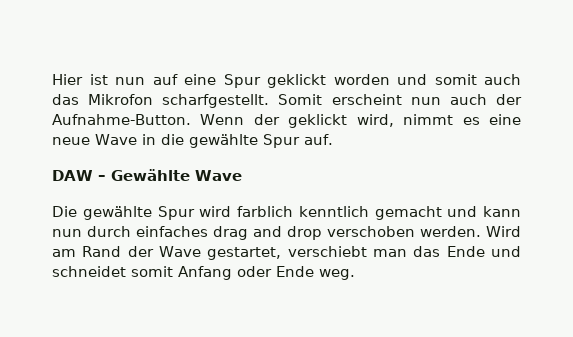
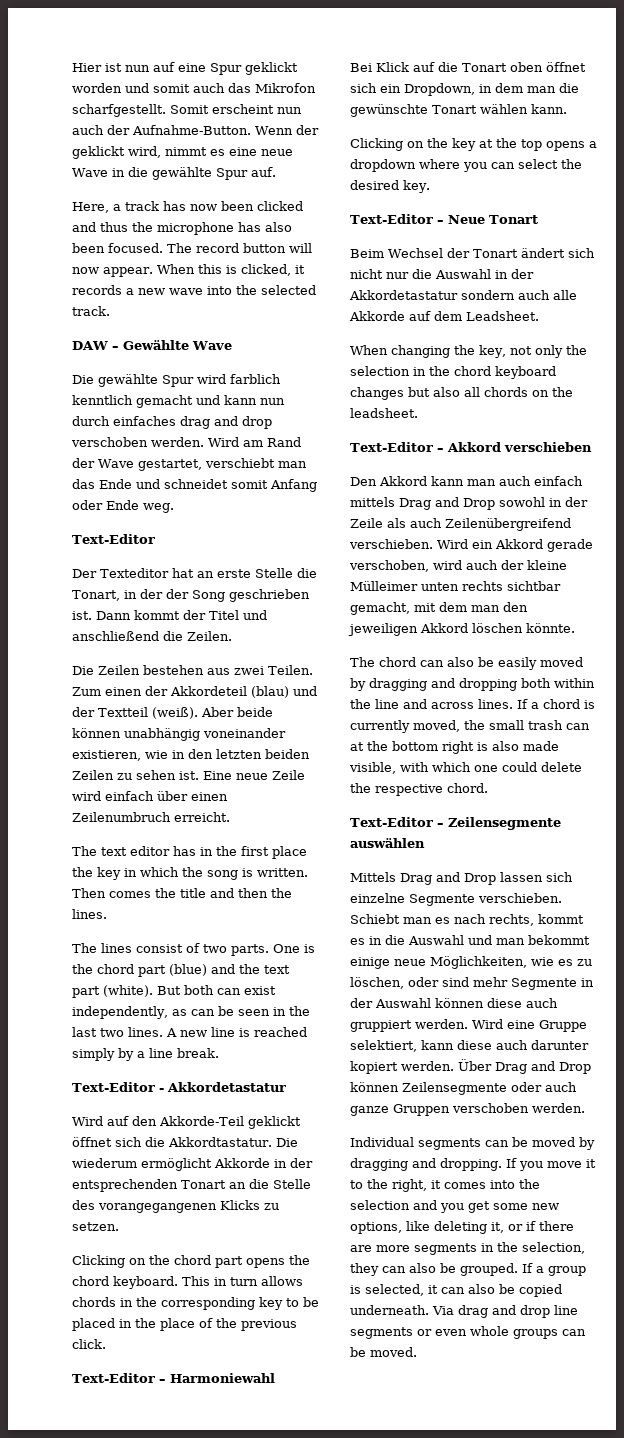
+ Here, a track has now been clicked and thus the microphone has also been focused. The record button will now appear. When this is clicked, it records a new wave into the selected track.
  Wird am Rand der Wave gestartet, verschiebt man das Ende und schneidet somit Anfang oder Ende weg.
+ Text-Editor
+ Der Texteditor hat an erste Stelle die Tonart, in der der Song geschrieben ist. Dann kommt der Titel und anschließend die Zeilen.
+ Die Zeilen bestehen aus zwei Teilen. Zum einen der Akkordeteil (blau) und der Textteil (weiß). Aber beide können unabhängig voneinander existieren, wie in den letzten beiden Zeilen zu sehen ist. Eine neue Zeile wird einfach über einen Zeilenumbruch erreicht.
+ The text editor has in the first place the key in which the song is written. Then comes the title and then the lines.
+ The lines consist of two parts. One is the chord part (blue) and the text part (white). But both can exist independently, as can be seen in the last two lines. A new line is reached simply by a line break.
+ Text-Editor - Akkordetastatur
+ Wird auf den Akkorde-Teil geklickt öffnet sich die Akkordtastatur. Die wiederum ermöglicht Akkorde in der entsprechenden Tonart an die Stelle des vorangegangenen Klicks zu setzen.
+ Clicking on the chord part opens the chord keyboard. This in turn allows chords in the corresponding key to be placed in the place of the previous click.
+ Text-Editor – Harmoniewahl
+ Bei Klick auf die Tonart oben öffnet sich ein Dropdown, in dem man die gewünschte Tonart wählen kann.
+ Clicking on the key at the top opens a dropdown where you can select the desired key.
+ Text-Editor – Neue Tonart
+ Beim Wechsel der Tonart ändert sich nicht nur die Auswahl in der Akkordetastatur sondern auch alle Akkorde auf dem Leadsheet.
+ When changing the key, not only the selection in the chord keyboard changes but also all chords on the leadsheet.
+ Text-Editor – Akkord verschieben
+ Den Akkord kann man auch einfach mittels Drag and Drop sowohl in der Zeile als auch Zeilenübergreifend verschieben. Wird ein Akkord gerade verschoben, wird auch der kleine Mülleimer unten rechts sichtbar gemacht, mit dem man den jeweiligen Akkord löschen könnte.
+ The chord can also be easily moved by dragging and dropping both within the line and across lines. If a chord is currently moved, the small trash can at the bottom right is also made visible, with which one could delete the respective chord.
+ Text-Editor – Zeilensegmente auswählen
+ Mittels Drag and Drop lassen sich einzelne Segmente verschieben. Schiebt man es nach rechts, kommt es in die Auswahl und man bekommt einige neue Möglichkeiten, wie es zu löschen, oder sind mehr Segmente in der Auswahl können diese auch gruppiert werden. Wird eine Gruppe selektiert, kann diese auch darunter kopiert werden. Über Drag and Drop können Zeilensegmente oder auch ganze Gruppen verschoben werden.
+ Individual segments can be moved by dragging and dropping. If you move it to the right, it comes into the selection and you get some new options, like deleting it, or if there are more segments in the selection, they can also be grouped. If a group is selected, it can also be copied underneath. Via drag and drop line segments or even whole groups can be moved.

